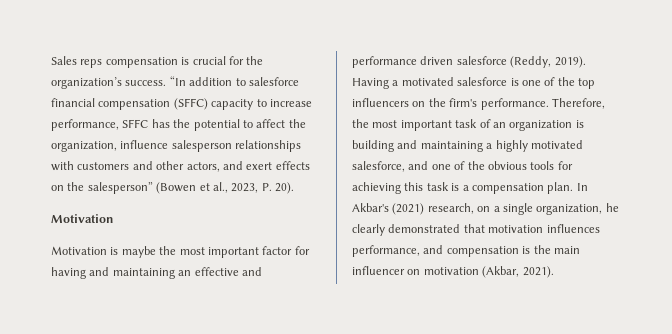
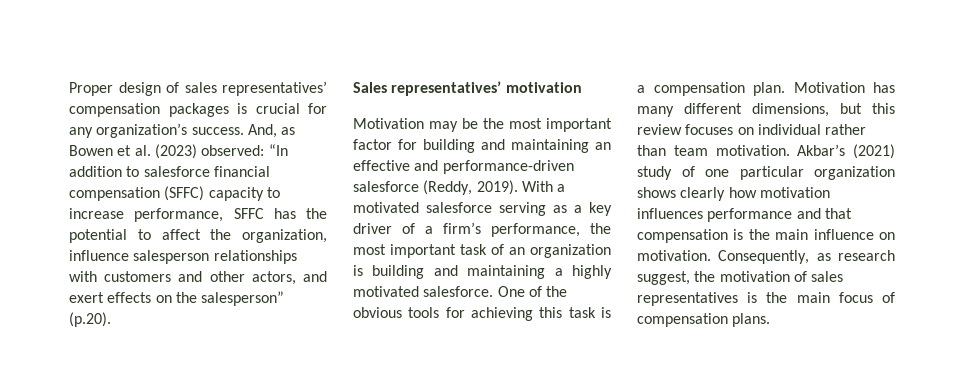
- Sales reps compensation is crucial for the organization’s success.
+ Proper design of sales representatives’ compensation packages is crucial for any organization’s success.
- “In addition to salesforce financial compensation (SFFC) capacity to increase performance, SFFC has the potential to affect the organization, influence salesperson relationships with customers and other actors, and exert effects on the salesperson” (Bowen et al., 2023, P. 20).
- Motivation
- Motivation is maybe the most important factor for having and maintaining an effective and performance driven salesforce (Reddy, 2019).
+ And, as Bowen et al. (2023) observed: “In addition to salesforce financial compensation (SFFC) capacity to increase performance, SFFC has the potential to affect the organization, influence salesperson relationships with customers and other actors, and exert effects on the salesperson” (p.20).
+ Sales representatives’ motivation
+ Motivation may be the most important factor for building and maintaining an effective and performance-driven salesforce (Reddy, 2019).
- Having a motivated salesforce is one of the top influencers on the firm's performance. Therefore, the most important task of an organization is building and maintaining a highly motivated salesforce, and one of the obvious tools for achieving this task is a compensation plan.
+ With a motivated salesforce serving as a key driver of a firm’s performance, the most important task of an organization is building and maintaining a highly motivated salesforce. One of the obvious tools for achieving this task is a compensation plan.
- In Akbar's (2021) research, on a single organization, he clearly demonstrated that motivation influences performance, and compensation is the main influencer on motivation (Akbar, 2021).
+ Motivation has many different dimensions, but this review focuses on individual rather than team motivation. Akbar’s (2021) study of one particular organization shows clearly how motivation influences performance and that compensation is the main influence on motivation. Consequently, as research suggest, the motivation of sales representatives is the main focus of compensation plans.

